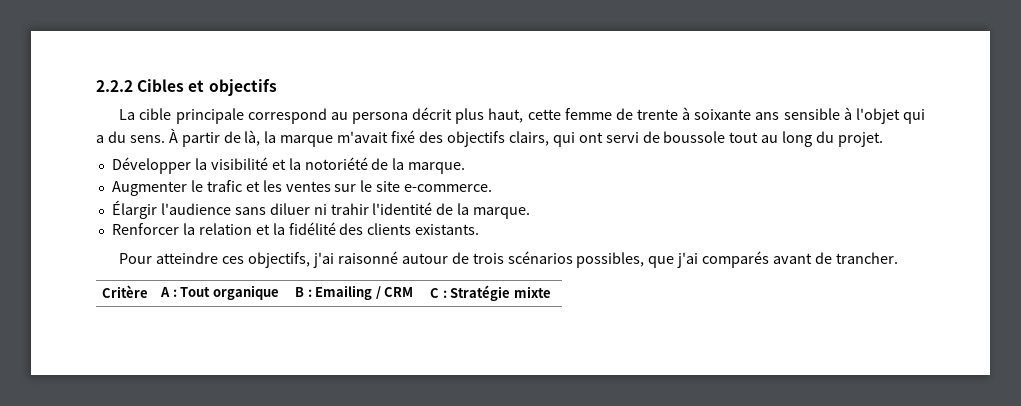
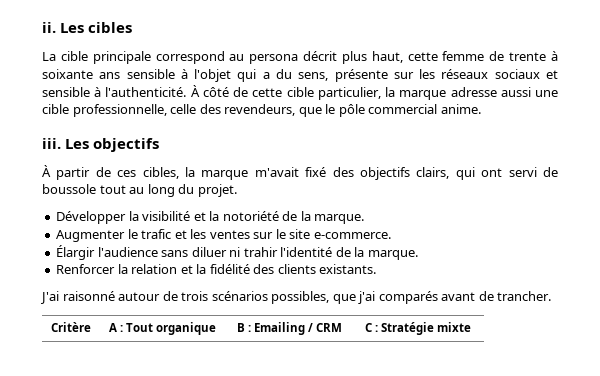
- 2.2.2 Cibles et objectifs
+ ii. Les cibles
- La cible principale correspond au persona décrit plus haut, cette femme de trente à soixante ans sensible à l'objet qui a du sens. À partir de là, la marque m'avait fixé des objectifs clairs, qui ont servi de boussole tout au long du projet.
+ La cible principale correspond au persona décrit plus haut, cette femme de trente à soixante ans sensible à l'objet qui a du sens, présente sur les réseaux sociaux et sensible à l'authenticité. À côté de cette cible particulier, la marque adresse aussi une cible professionnelle, celle des revendeurs, que le pôle commercial anime.
+ iii. Les objectifs
+ À partir de ces cibles, la marque m'avait fixé des objectifs clairs, qui ont servi de boussole tout au long du projet.
- Pour atteindre ces objectifs, j'ai raisonné autour de trois scénarios possibles, que j'ai comparés avant de trancher.
+ J'ai raisonné autour de trois scénarios possibles, que j'ai comparés avant de trancher.

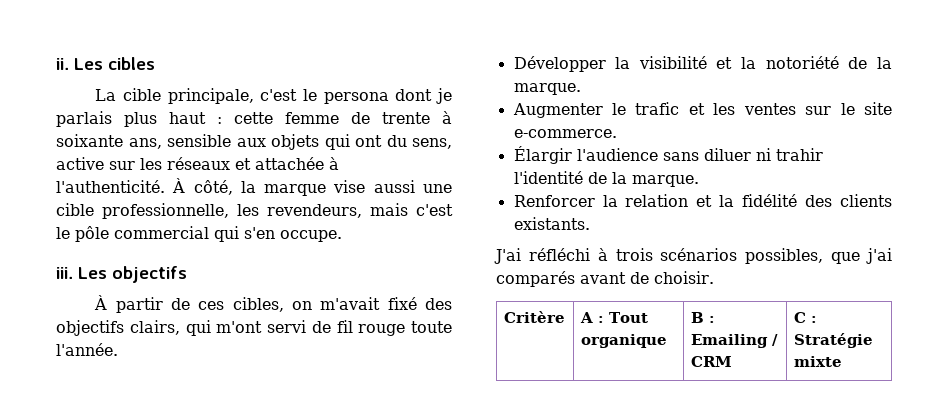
- La cible principale correspond au persona décrit plus haut, cette femme de trente à soixante ans sensible à l'objet qui a du sens, présente sur les réseaux sociaux et sensible à l'authenticité. À côté de cette cible particulier, la marque adresse aussi une cible professionnelle, celle des revendeurs, que le pôle commercial anime.
+ La cible principale, c'est le persona dont je parlais plus haut : cette femme de trente à soixante ans, sensible aux objets qui ont du sens, active sur les réseaux et attachée à l'authenticité. À côté, la marque vise aussi une cible professionnelle, les revendeurs, mais c'est le pôle commercial qui s'en occupe.
- À partir de ces cibles, la marque m'avait fixé des objectifs clairs, qui ont servi de boussole tout au long du projet.
+ À partir de ces cibles, on m'avait fixé des objectifs clairs, qui m'ont servi de fil rouge toute l'année.
- J'ai raisonné autour de trois scénarios possibles, que j'ai comparés avant de trancher.
+ J'ai réfléchi à trois scénarios possibles, que j'ai comparés avant de choisir.

